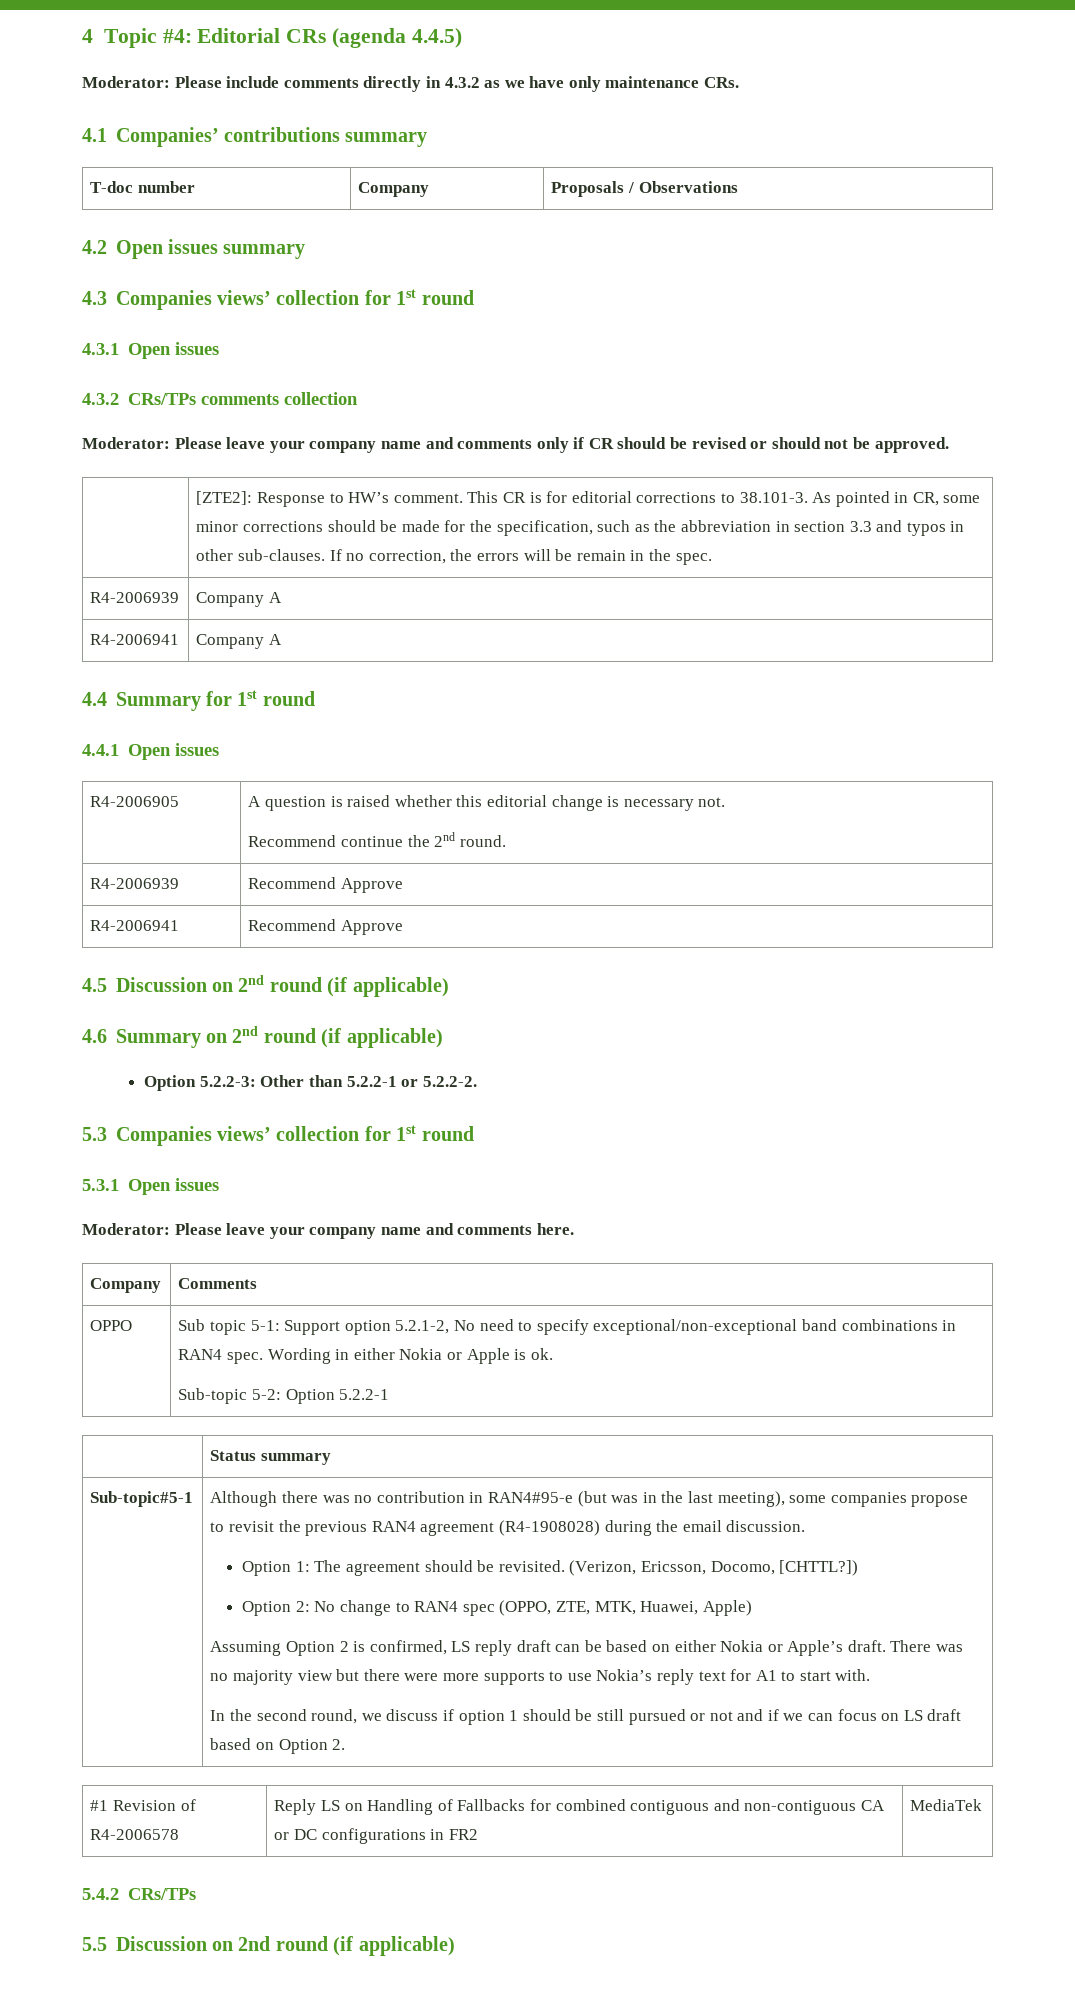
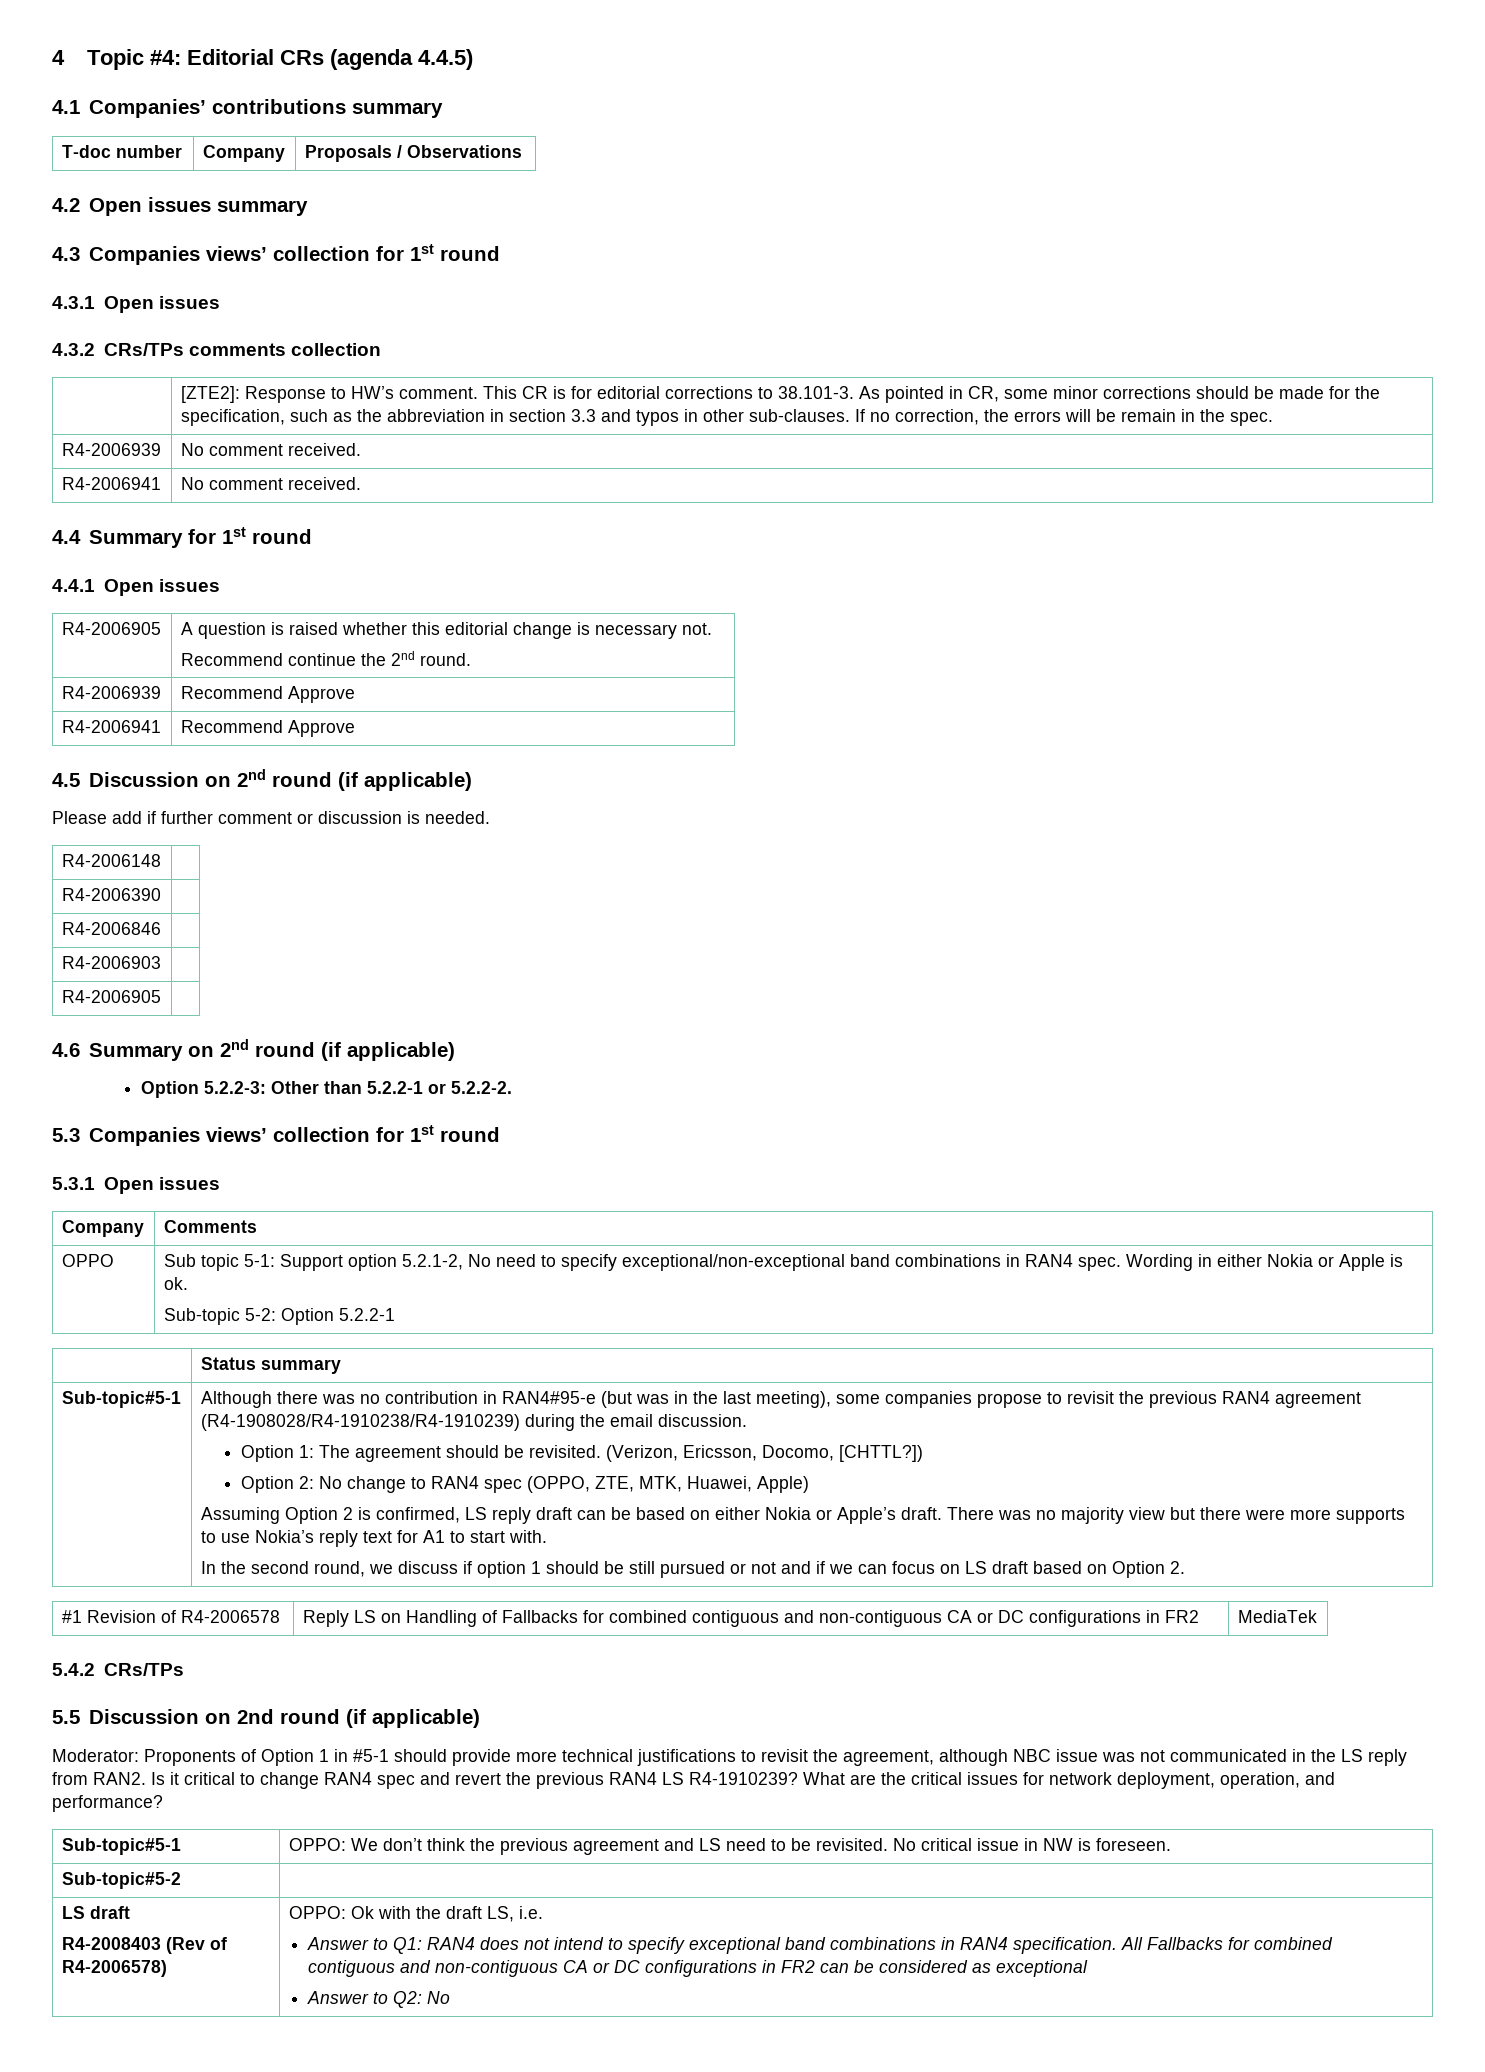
- Moderator: Please include comments directly in 4.3.2 as we have only maintenance CRs.
- Moderator: Please leave your company name and comments only if CR should be revised or should not be approved.
- R4-2006939 | Company A
- R4-2006941 | Company A
+ R4-2006939 | No comment received.
+ R4-2006941 | No comment received.
+ Please add if further comment or discussion is needed.
+ R4-2006148 |
+ R4-2006390 |
+ R4-2006846 |
+ R4-2006903 |
+ R4-2006905 |
- Moderator: Please leave your company name and comments here.
- Although there was no contribution in RAN4#95-e (but was in the last meeting), some companies propose to revisit the previous RAN4 agreement (R4-1908028) during the email discussion.
+ Although there was no contribution in RAN4#95-e (but was in the last meeting), some companies propose to revisit the previous RAN4 agreement (R4-1908028/R4-1910238/R4-1910239) during the email discussion.
+ Moderator: Proponents of Option 1 in #5-1 should provide more technical justifications to revisit the agreement, although NBC issue was not communicated in the LS reply from RAN2. Is it critical to change RAN4 spec and revert the previous RAN4 LS R4-1910239? What are the critical issues for network deployment, operation, and performance?
+ Sub-topic#5-1 | OPPO: We don’t think the previous agreement and LS need to be revisited. No critical issue in NW is foreseen.
+ Sub-topic#5-2 |
+ LS draft
+ R4-2008403 (Rev of R4-2006578) | OPPO: Ok with the draft LS, i.e.
+ Answer to Q1: RAN4 does not intend to specify exceptional band combinations in RAN4 specification. All Fallbacks for combined contiguous and non-contiguous CA or DC configurations in FR2 can be considered as exceptional
+ Answer to Q2: No

